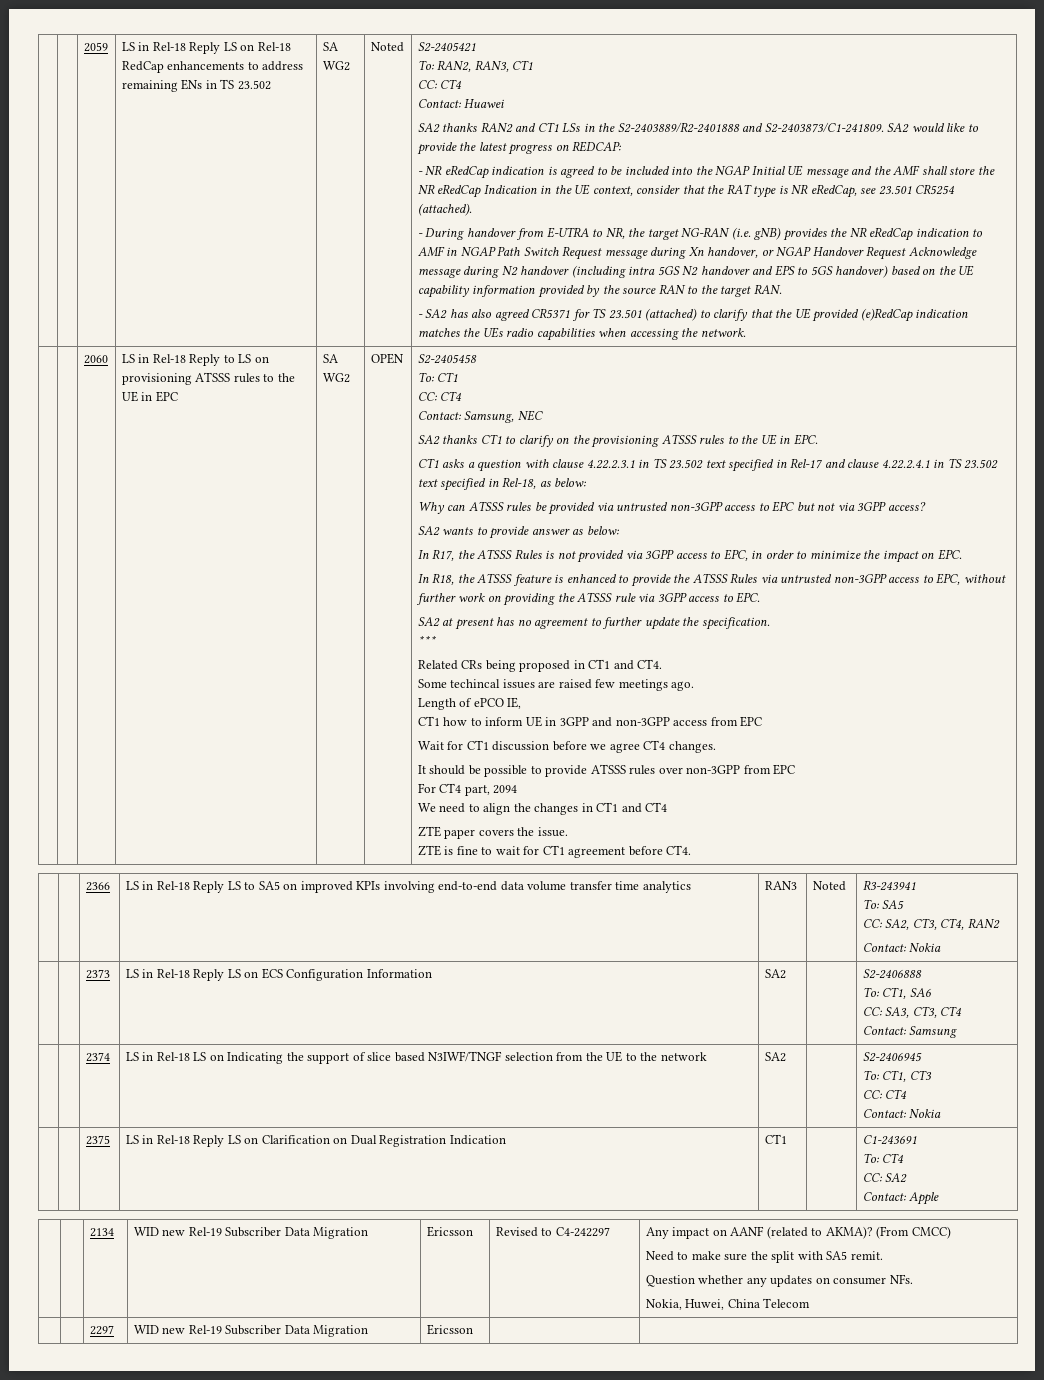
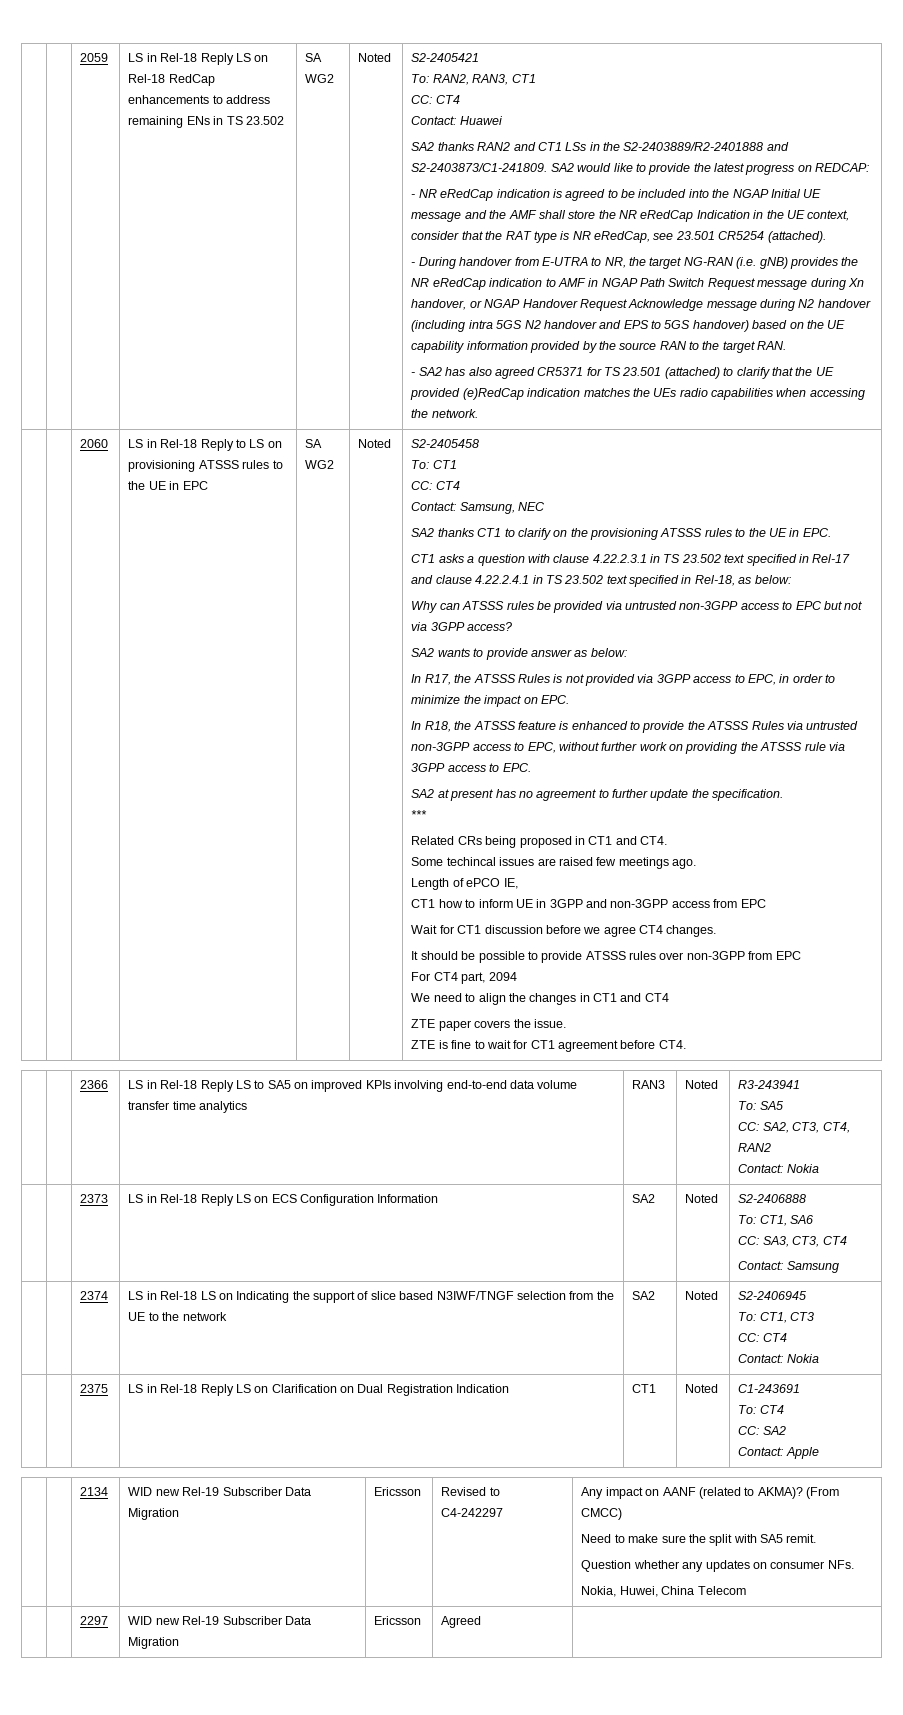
- LS in Rel-18 Reply to LS on provisioning ATSSS rules to the UE in EPC | SA WG2 | OPEN
+ LS in Rel-18 Reply to LS on provisioning ATSSS rules to the UE in EPC | SA WG2 | Noted
- | | 2373 | LS in Rel-18 Reply LS on ECS Configuration Information | SA2 | | S2-2406888
+ | | 2373 | LS in Rel-18 Reply LS on ECS Configuration Information | SA2 | Noted | S2-2406888
- | | 2374 | LS in Rel-18 LS on Indicating the support of slice based N3IWF/TNGF selection from the UE to the network | SA2 | | S2-2406945
+ | | 2374 | LS in Rel-18 LS on Indicating the support of slice based N3IWF/TNGF selection from the UE to the network | SA2 | Noted | S2-2406945
- | | 2375 | LS in Rel-18 Reply LS on Clarification on Dual Registration Indication | CT1 | | C1-243691
+ | | 2375 | LS in Rel-18 Reply LS on Clarification on Dual Registration Indication | CT1 | Noted | C1-243691
- | | 2297 | WID new Rel-19 Subscriber Data Migration | Ericsson | |
+ | | 2297 | WID new Rel-19 Subscriber Data Migration | Ericsson | Agreed |

